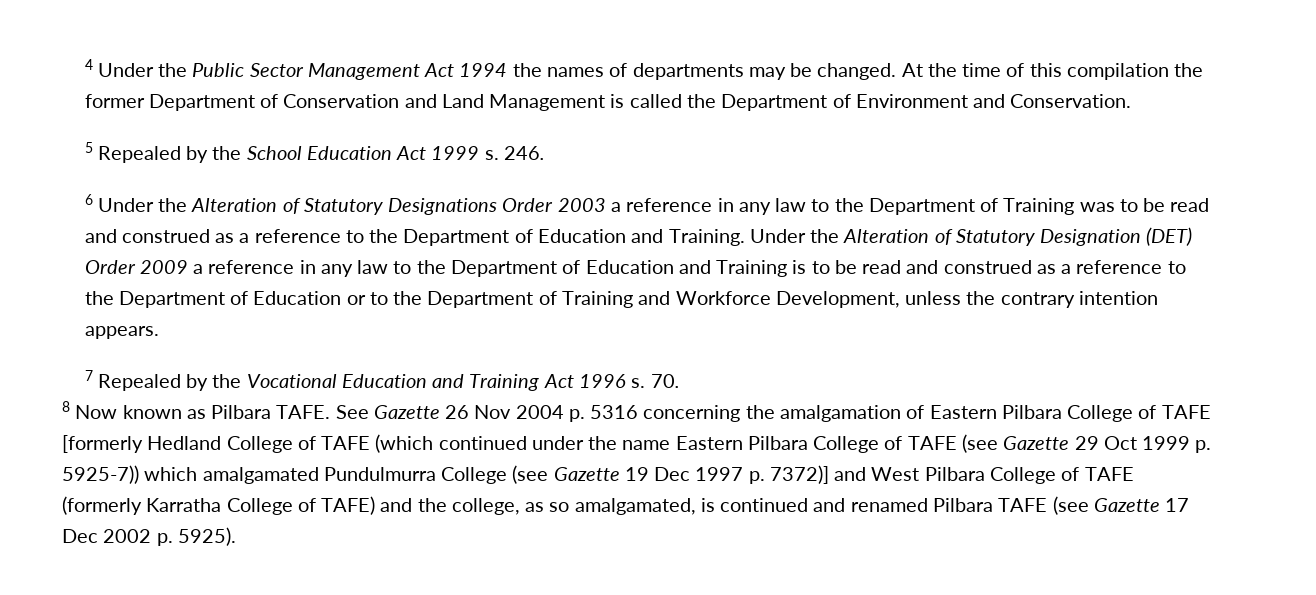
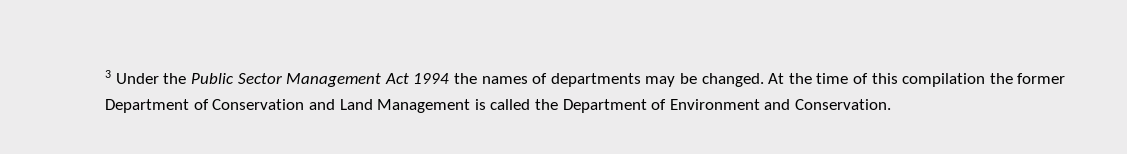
- 4 Under the Public Sector Management Act 1994 the names of departments may be changed.
+ 3 Under the Public Sector Management Act 1994 the names of departments may be changed.
- 5 Repealed by the School Education Act 1999 s. 246.
- 6 Under the Alteration of Statutory Designations Order 2003 a reference in any law to the Department of Training was to be read and construed as a reference to the Department of Education and Training. Under the Alteration of Statutory Designation (DET) Order 2009 a reference in any law to the Department of Education and Training is to be read and construed as a reference to the Department of Education or to the Department of Training and Workforce Development, unless the contrary intention appears.
- 7 Repealed by the Vocational Education and Training Act 1996 s. 70.
- 8 Now known as Pilbara TAFE. See Gazette 26 Nov 2004 p. 5316 concerning the amalgamation of Eastern Pilbara College of TAFE [formerly Hedland College of TAFE (which continued under the name Eastern Pilbara College of TAFE (see Gazette 29 Oct 1999 p. 5925-7)) which amalgamated Pundulmurra College (see Gazette 19 Dec 1997 p. 7372)] and West Pilbara College of TAFE (formerly Karratha College of TAFE) and the college, as so amalgamated, is continued and renamed Pilbara TAFE (see Gazette 17 Dec 2002 p. 5925).

